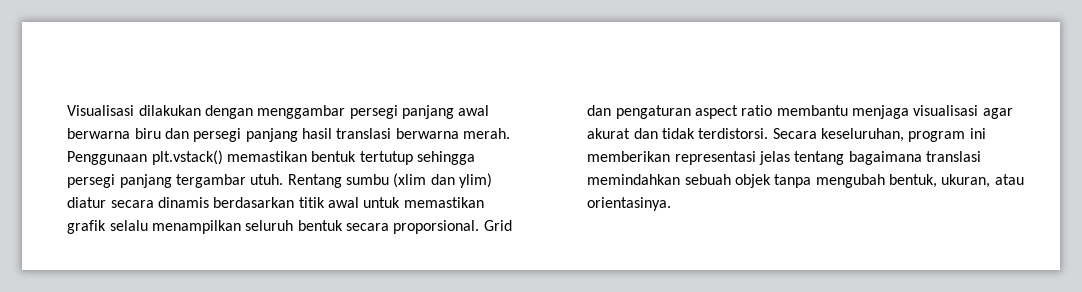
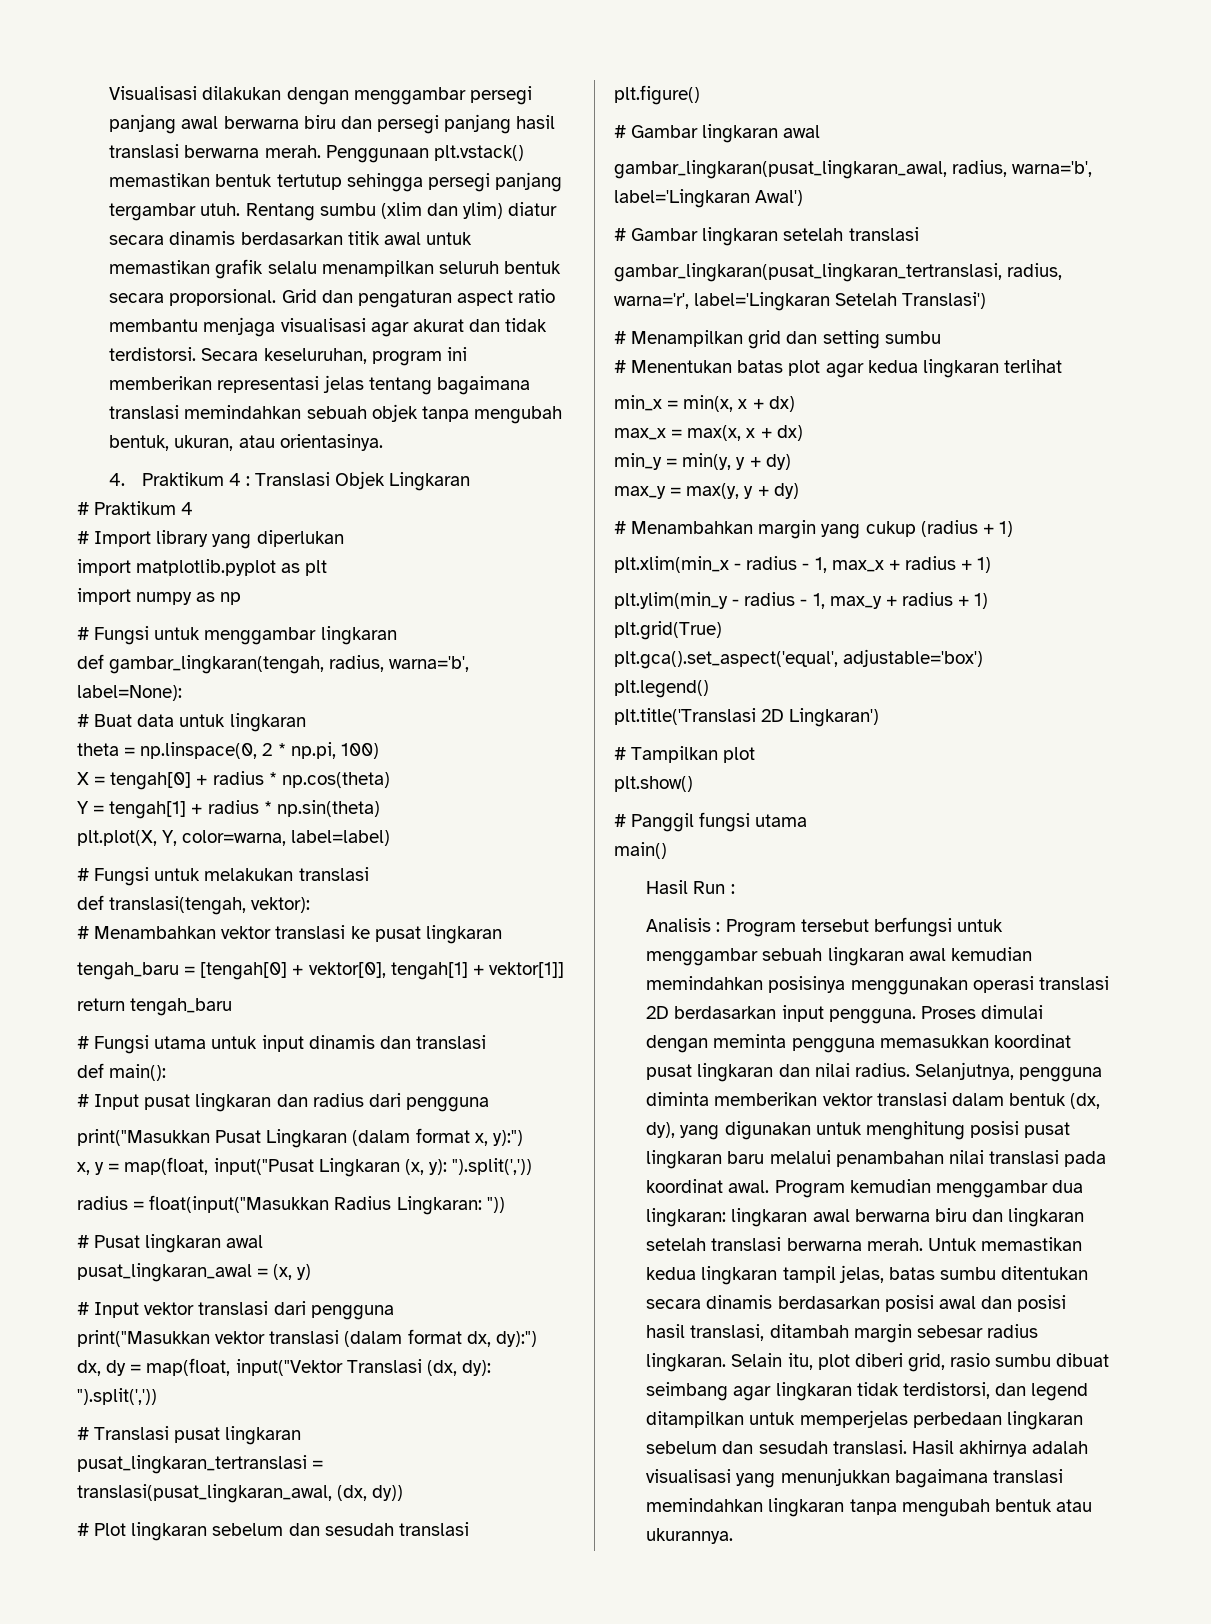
+ 4. Praktikum 4 : Translasi Objek Lingkaran
+ # Praktikum 4
+ # Import library yang diperlukan
+ import matplotlib.pyplot as plt
+ import numpy as np
+ # Fungsi untuk menggambar lingkaran
+ def gambar_lingkaran(tengah, radius, warna='b', label=None):
+ # Buat data untuk lingkaran
+ theta = np.linspace(0, 2 * np.pi, 100)
+ X = tengah[0] + radius * np.cos(theta)
+ Y = tengah[1] + radius * np.sin(theta)
+ plt.plot(X, Y, color=warna, label=label)
+ # Fungsi untuk melakukan translasi
+ def translasi(tengah, vektor):
+ # Menambahkan vektor translasi ke pusat lingkaran
+ tengah_baru = [tengah[0] + vektor[0], tengah[1] + vektor[1]]
+ return tengah_baru
+ # Fungsi utama untuk input dinamis dan translasi
+ def main():
+ # Input pusat lingkaran dan radius dari pengguna
+ print("Masukkan Pusat Lingkaran (dalam format x, y):")
+ x, y = map(float, input("Pusat Lingkaran (x, y): ").split(','))
+ radius = float(input("Masukkan Radius Lingkaran: "))
+ # Pusat lingkaran awal
+ pusat_lingkaran_awal = (x, y)
+ # Input vektor translasi dari pengguna
+ print("Masukkan vektor translasi (dalam format dx, dy):")
+ dx, dy = map(float, input("Vektor Translasi (dx, dy): ").split(','))
+ # Translasi pusat lingkaran
+ pusat_lingkaran_tertranslasi = translasi(pusat_lingkaran_awal, (dx, dy))
+ # Plot lingkaran sebelum dan sesudah translasi
+ plt.figure()
+ # Gambar lingkaran awal
+ gambar_lingkaran(pusat_lingkaran_awal, radius, warna='b', label='Lingkaran Awal')
+ # Gambar lingkaran setelah translasi
+ gambar_lingkaran(pusat_lingkaran_tertranslasi, radius, warna='r', label='Lingkaran Setelah Translasi')
+ # Menampilkan grid dan setting sumbu
+ # Menentukan batas plot agar kedua lingkaran terlihat
+ min_x = min(x, x + dx)
+ max_x = max(x, x + dx)
+ min_y = min(y, y + dy)
+ max_y = max(y, y + dy)
+ # Menambahkan margin yang cukup (radius + 1)
+ plt.xlim(min_x - radius - 1, max_x + radius + 1)
+ plt.ylim(min_y - radius - 1, max_y + radius + 1)
+ plt.grid(True)
+ plt.gca().set_aspect('equal', adjustable='box')
+ plt.legend()
+ plt.title('Translasi 2D Lingkaran')
+ # Tampilkan plot
+ plt.show()
+ # Panggil fungsi utama
+ main()
+ Hasil Run :
+ Analisis : Program tersebut berfungsi untuk menggambar sebuah lingkaran awal kemudian memindahkan posisinya menggunakan operasi translasi 2D berdasarkan input pengguna. Proses dimulai dengan meminta pengguna memasukkan koordinat pusat lingkaran dan nilai radius. Selanjutnya, pengguna diminta memberikan vektor translasi dalam bentuk (dx, dy), yang digunakan untuk menghitung posisi pusat lingkaran baru melalui penambahan nilai translasi pada koordinat awal. Program kemudian menggambar dua lingkaran: lingkaran awal berwarna biru dan lingkaran setelah translasi berwarna merah. Untuk memastikan kedua lingkaran tampil jelas, batas sumbu ditentukan secara dinamis berdasarkan posisi awal dan posisi hasil translasi, ditambah margin sebesar radius lingkaran. Selain itu, plot diberi grid, rasio sumbu dibuat seimbang agar lingkaran tidak terdistorsi, dan legend ditampilkan untuk memperjelas perbedaan lingkaran sebelum dan sesudah translasi. Hasil akhirnya adalah visualisasi yang menunjukkan bagaimana translasi memindahkan lingkaran tanpa mengubah bentuk atau ukurannya.

